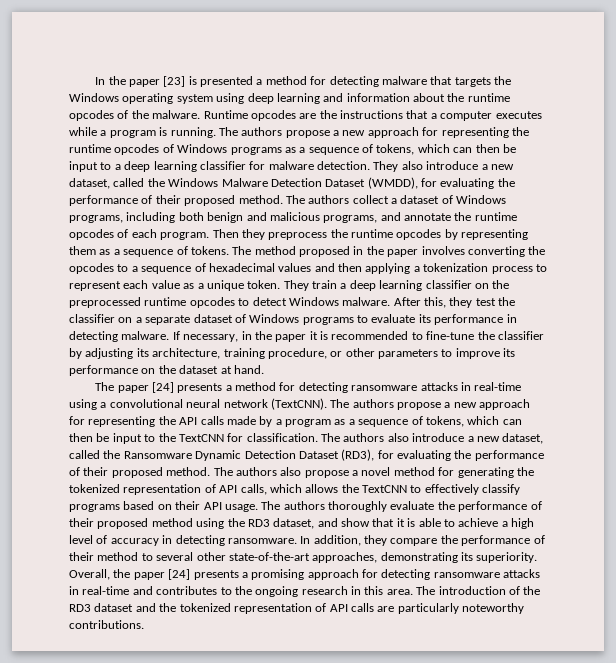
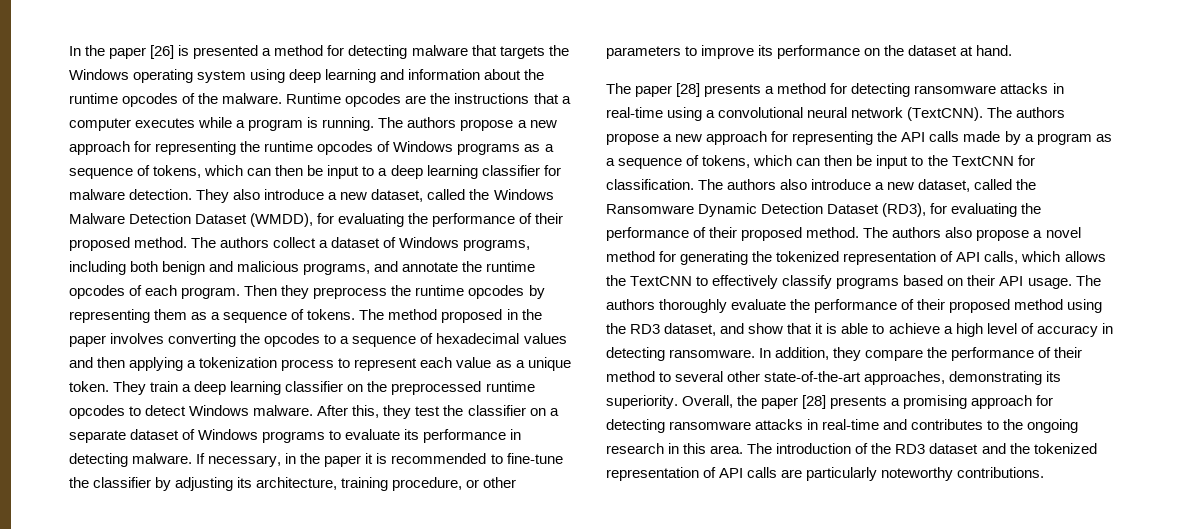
- In the paper [23] is presented a method for detecting malware that targets the Windows operating system using deep learning and information about the runtime opcodes of the malware.
+ In the paper [26] is presented a method for detecting malware that targets the Windows operating system using deep learning and information about the runtime opcodes of the malware.
- The paper [24] presents a method for detecting ransomware attacks in real-time using a convolutional neural network (TextCNN).
+ The paper [28] presents a method for detecting ransomware attacks in real-time using a convolutional neural network (TextCNN).
- Overall, the paper [24] presents a promising approach for detecting ransomware attacks in real-time and contributes to the ongoing research in this area.
+ Overall, the paper [28] presents a promising approach for detecting ransomware attacks in real-time and contributes to the ongoing research in this area.

